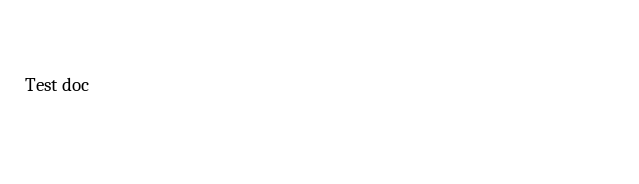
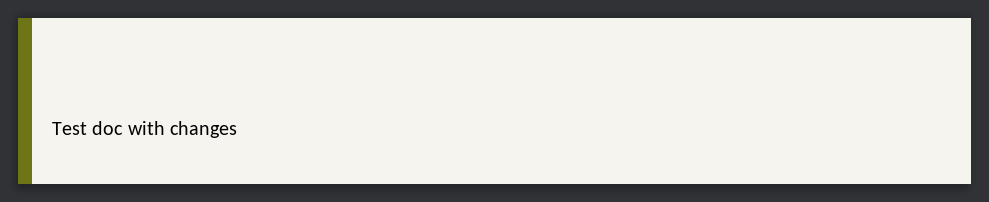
- Test doc
+ Test doc with changes

